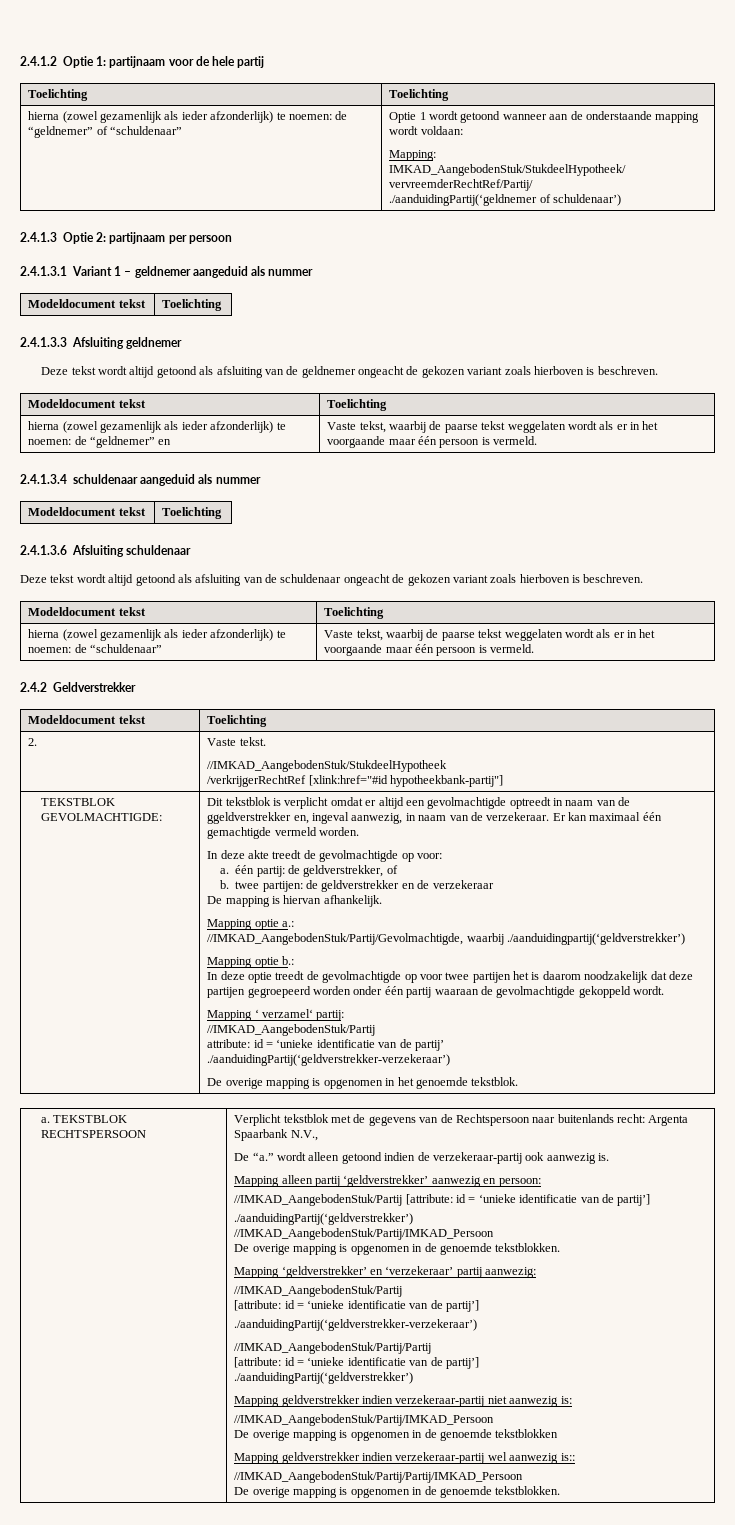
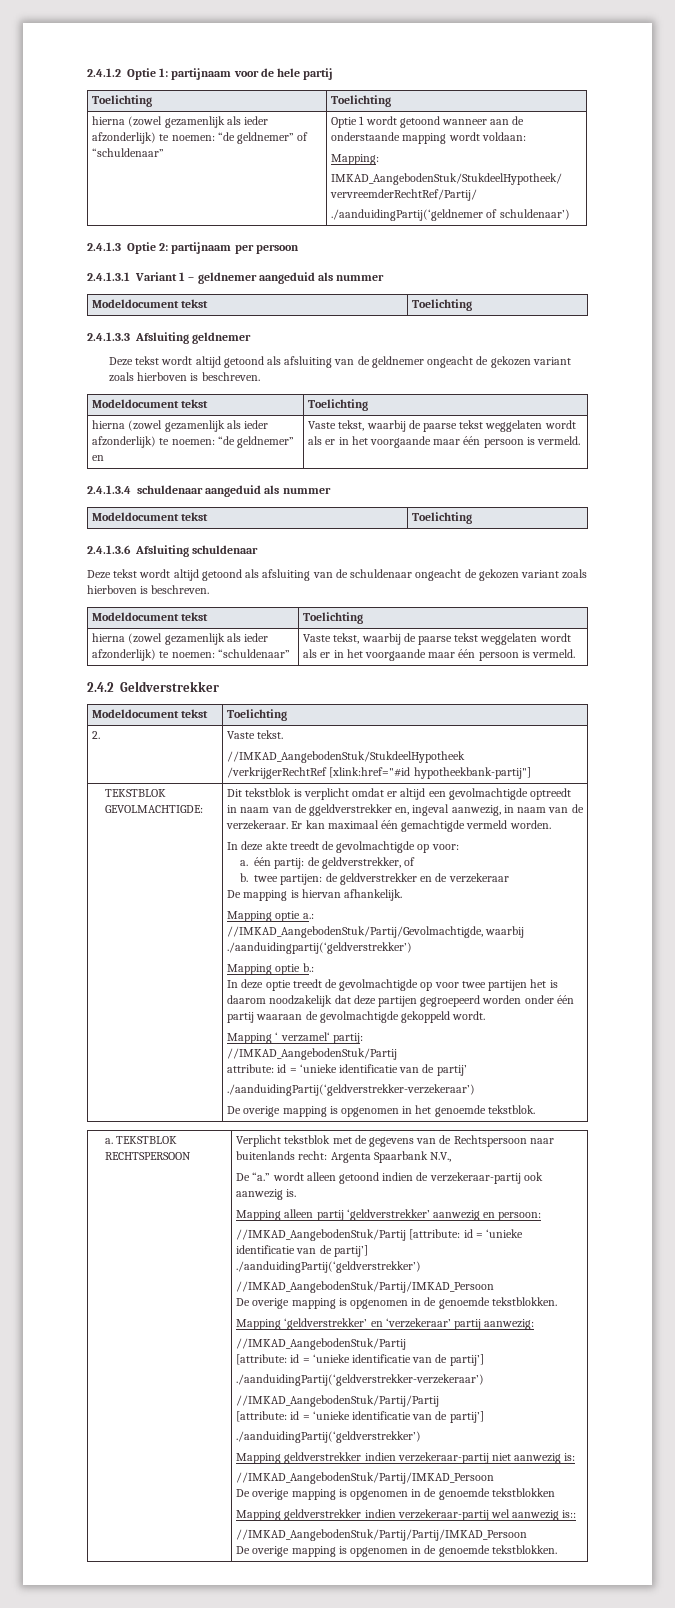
- hierna (zowel gezamenlijk als ieder afzonderlijk) te noemen: de “geldnemer” of “schuldenaar” | Optie 1 wordt getoond wanneer aan de onderstaande mapping wordt voldaan:
+ hierna (zowel gezamenlijk als ieder afzonderlijk) te noemen: “de geldnemer” of “schuldenaar” | Optie 1 wordt getoond wanneer aan de onderstaande mapping wordt voldaan:
- hierna (zowel gezamenlijk als ieder afzonderlijk) te noemen: de “geldnemer” en | Vaste tekst, waarbij de paarse tekst weggelaten wordt als er in het voorgaande maar één persoon is vermeld.
+ hierna (zowel gezamenlijk als ieder afzonderlijk) te noemen: “de geldnemer” en | Vaste tekst, waarbij de paarse tekst weggelaten wordt als er in het voorgaande maar één persoon is vermeld.
- hierna (zowel gezamenlijk als ieder afzonderlijk) te noemen: de “schuldenaar” | Vaste tekst, waarbij de paarse tekst weggelaten wordt als er in het voorgaande maar één persoon is vermeld.
+ hierna (zowel gezamenlijk als ieder afzonderlijk) te noemen: “schuldenaar” | Vaste tekst, waarbij de paarse tekst weggelaten wordt als er in het voorgaande maar één persoon is vermeld.

